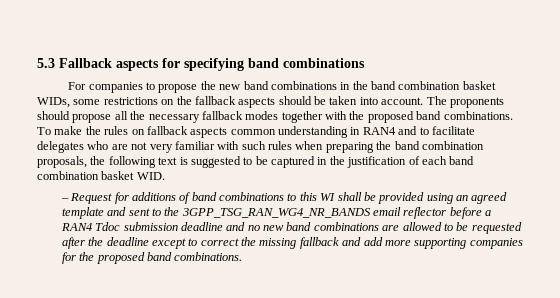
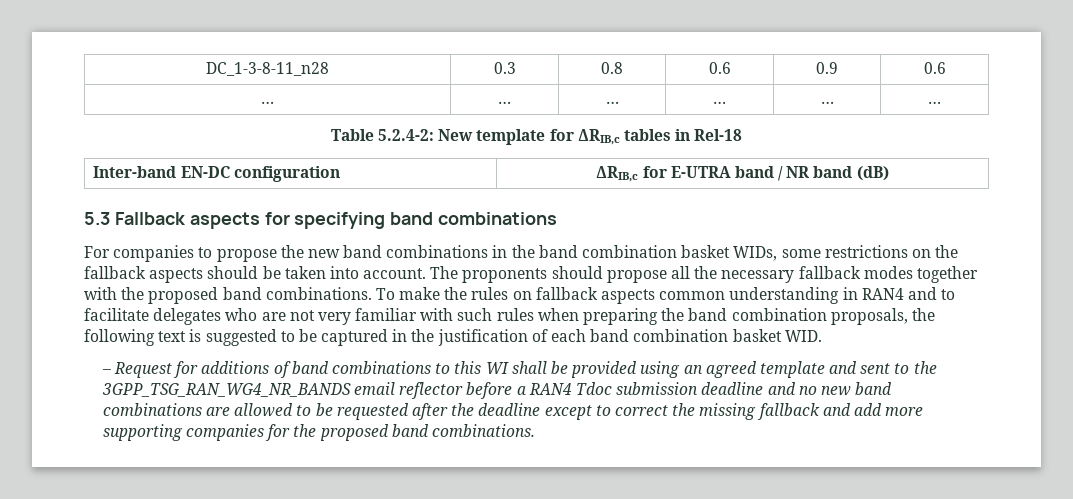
+ DC_1-3-8-11_n28 | 0.3 | 0.8 | 0.6 | 0.9 | 0.6
+ … | … | … | … | … | …
+ Table 5.2.4-2: New template for ΔRIB,c tables in Rel-18
+ Inter-band EN-DC configuration | ΔRIB,c for E-UTRA band / NR band (dB)

